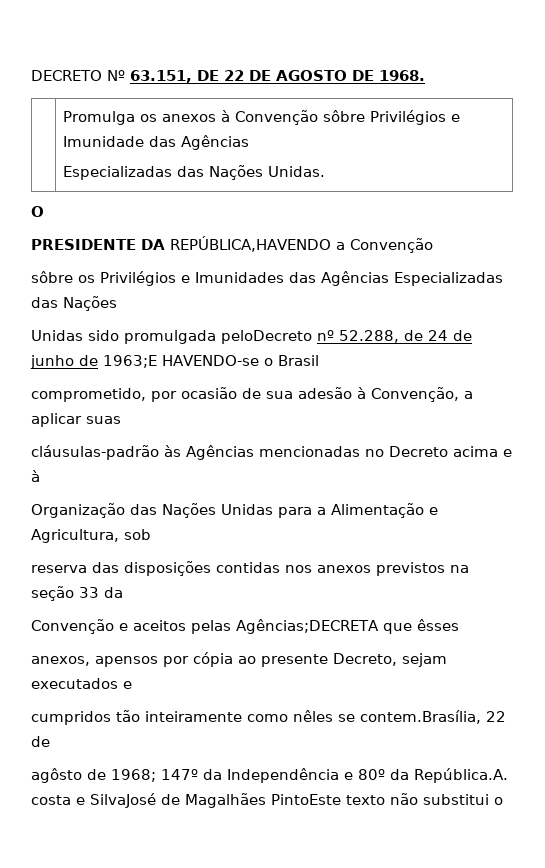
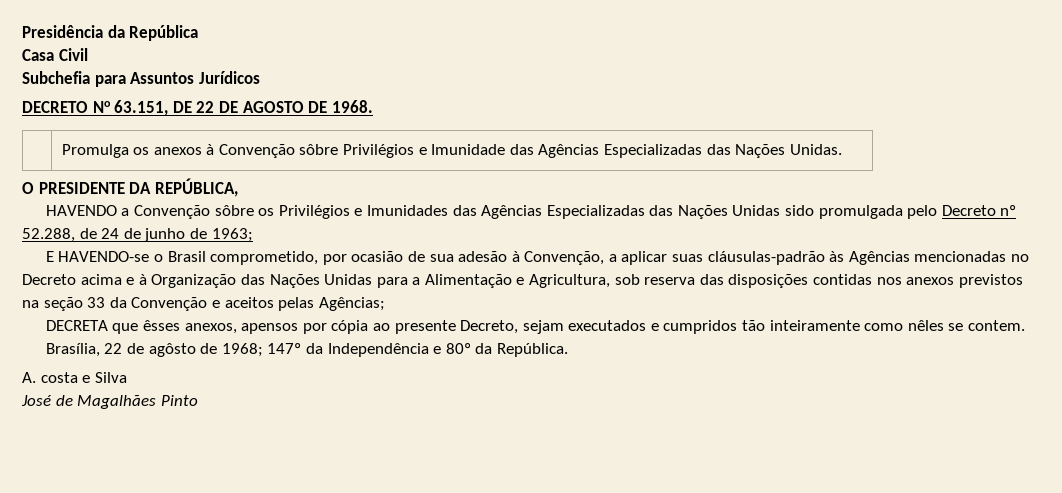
- DECRETO Nº 63.151, DE 22 DE AGOSTO DE 1968.
+ Presidência da República
+ Casa Civil
+ Subchefia para Assuntos Jurídicos
+ DECRETO No 63.151, DE 22 DE AGOSTO DE 1968.
- | Promulga os anexos à Convenção sôbre Privilégios e Imunidade das Agências
- Especializadas das Nações Unidas.
+ | Promulga os anexos à Convenção sôbre Privilégios e Imunidade das Agências Especializadas das Nações Unidas.
- O
- PRESIDENTE DA REPÚBLICA,HAVENDO a Convenção
- sôbre os Privilégios e Imunidades das Agências Especializadas das Nações
- Unidas sido promulgada peloDecreto nº 52.288, de 24 de junho de 1963;E HAVENDO-se o Brasil
- comprometido, por ocasião de sua adesão à Convenção, a aplicar suas
- cláusulas-padrão às Agências mencionadas no Decreto acima e à
- Organização das Nações Unidas para a Alimentação e Agricultura, sob
- reserva das disposições contidas nos anexos previstos na seção 33 da
- Convenção e aceitos pelas Agências;DECRETA que êsses
- anexos, apensos por cópia ao presente Decreto, sejam executados e
- cumpridos tão inteiramente como nêles se contem.Brasília, 22 de
- agôsto de 1968;
+ O PRESIDENTE DA REPÚBLICA,
+ HAVENDO a Convenção sôbre os Privilégios e Imunidades das Agências Especializadas das Nações Unidas sido promulgada pelo Decreto nº 52.288, de 24 de junho de 1963;
+ E HAVENDO-se o Brasil comprometido, por ocasião de sua adesão à Convenção, a aplicar suas cláusulas-padrão às Agências mencionadas no Decreto acima e à Organização das Nações Unidas para a Alimentação e Agricultura, sob reserva das disposições contidas nos anexos previstos na seção 33 da Convenção e aceitos pelas Agências;
+ DECRETA que êsses anexos, apensos por cópia ao presente Decreto, sejam executados e cumpridos tão inteiramente como nêles se contem.
+ Brasília, 22 de agôsto de 1968;
- 147º da Independência e 80º da República.A. costa e SilvaJosé de Magalhães PintoEste texto não substitui o
+ 147º da Independência e 80º da República.
+ A. costa e Silva
+ José de Magalhães Pinto

